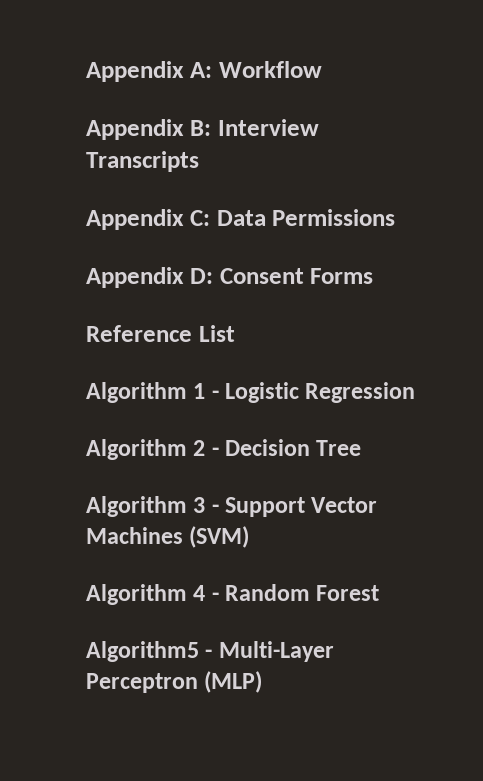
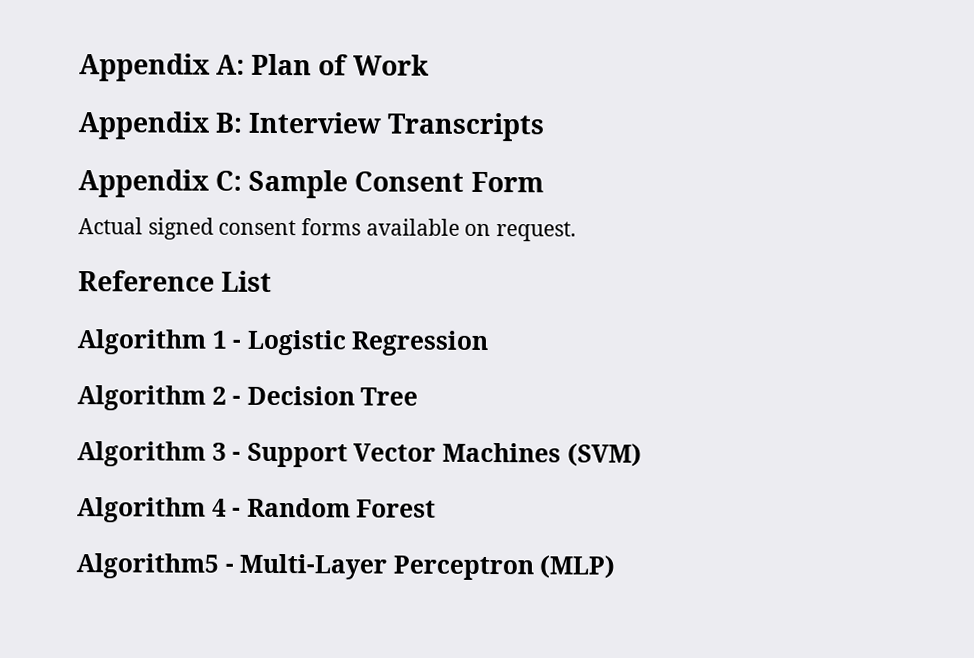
- Appendix A: Workflow
+ Appendix A: Plan of Work
- Appendix C: Data Permissions
- Appendix D: Consent Forms
+ Appendix C: Sample Consent Form
+ Actual signed consent forms available on request.

